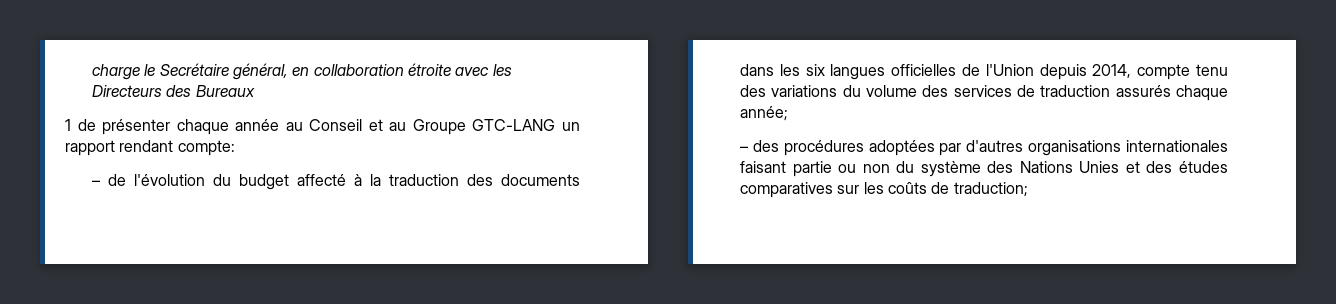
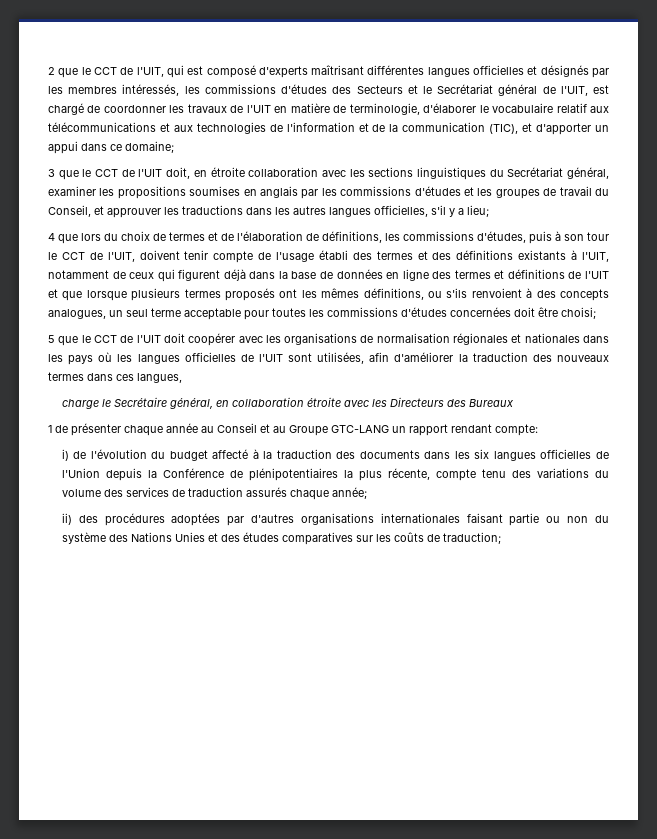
+ 2 que le CCT de l'UIT, qui est composé d'experts maîtrisant différentes langues officielles et désignés par les membres intéressés, les commissions d'études des Secteurs et le Secrétariat général de l'UIT, est chargé de coordonner les travaux de l'UIT en matière de terminologie, d'élaborer le vocabulaire relatif aux télécommunications et aux technologies de l'information et de la communication (TIC), et d'apporter un appui dans ce domaine;
+ 3 que le CCT de l'UIT doit, en étroite collaboration avec les sections linguistiques du Secrétariat général, examiner les propositions soumises en anglais par les commissions d'études et les groupes de travail du Conseil, et approuver les traductions dans les autres langues officielles, s'il y a lieu;
+ 4 que lors du choix de termes et de l'élaboration de définitions, les commissions d'études, puis à son tour le CCT de l'UIT, doivent tenir compte de l'usage établi des termes et des définitions existants à l'UIT, notamment de ceux qui figurent déjà dans la base de données en ligne des termes et définitions de l'UIT et que lorsque plusieurs termes proposés ont les mêmes définitions, ou s'ils renvoient à des concepts analogues, un seul terme acceptable pour toutes les commissions d'études concernées doit être choisi;
+ 5 que le CCT de l'UIT doit coopérer avec les organisations de normalisation régionales et nationales dans les pays où les langues officielles de l'UIT sont utilisées, afin d'améliorer la traduction des nouveaux termes dans ces langues,
- – de l'évolution du budget affecté à la traduction des documents dans les six langues officielles de l'Union depuis 2014, compte tenu des variations du volume des services de traduction assurés chaque année;
+ i) de l'évolution du budget affecté à la traduction des documents dans les six langues officielles de l'Union depuis la Conférence de plénipotentiaires la plus récente, compte tenu des variations du volume des services de traduction assurés chaque année;
- – des procédures adoptées par d'autres organisations internationales faisant partie ou non du système des Nations Unies et des études comparatives sur les coûts de traduction;
+ ii) des procédures adoptées par d'autres organisations internationales faisant partie ou non du système des Nations Unies et des études comparatives sur les coûts de traduction;

